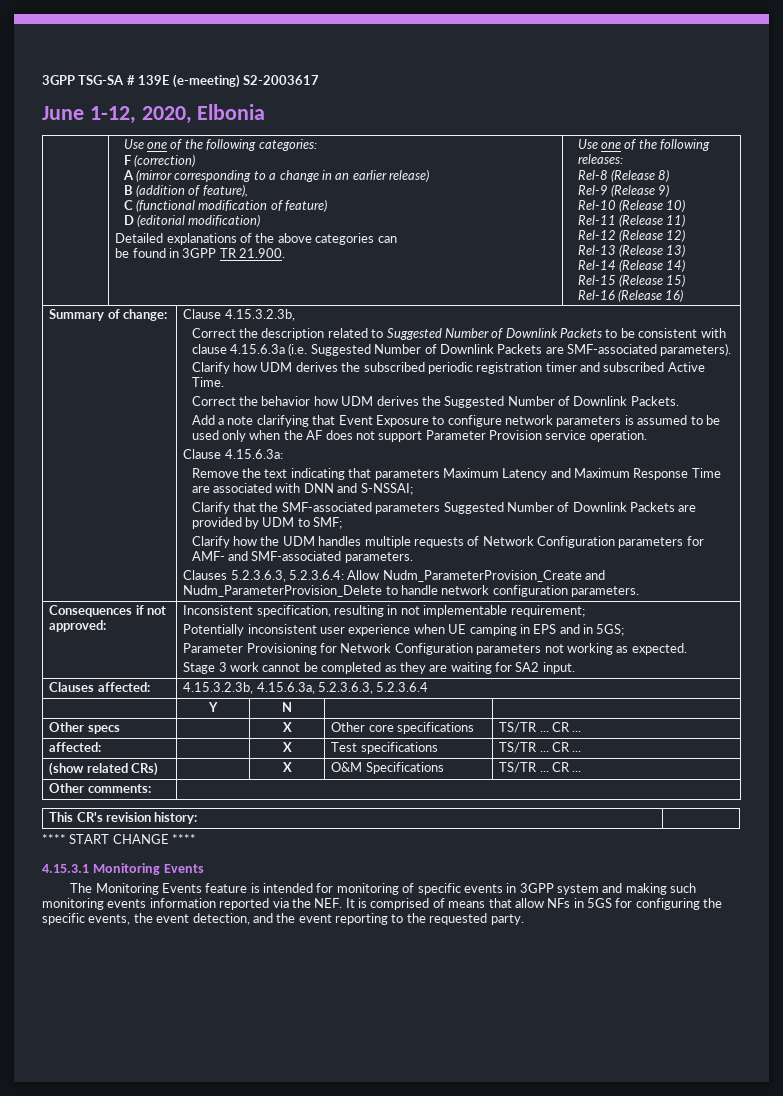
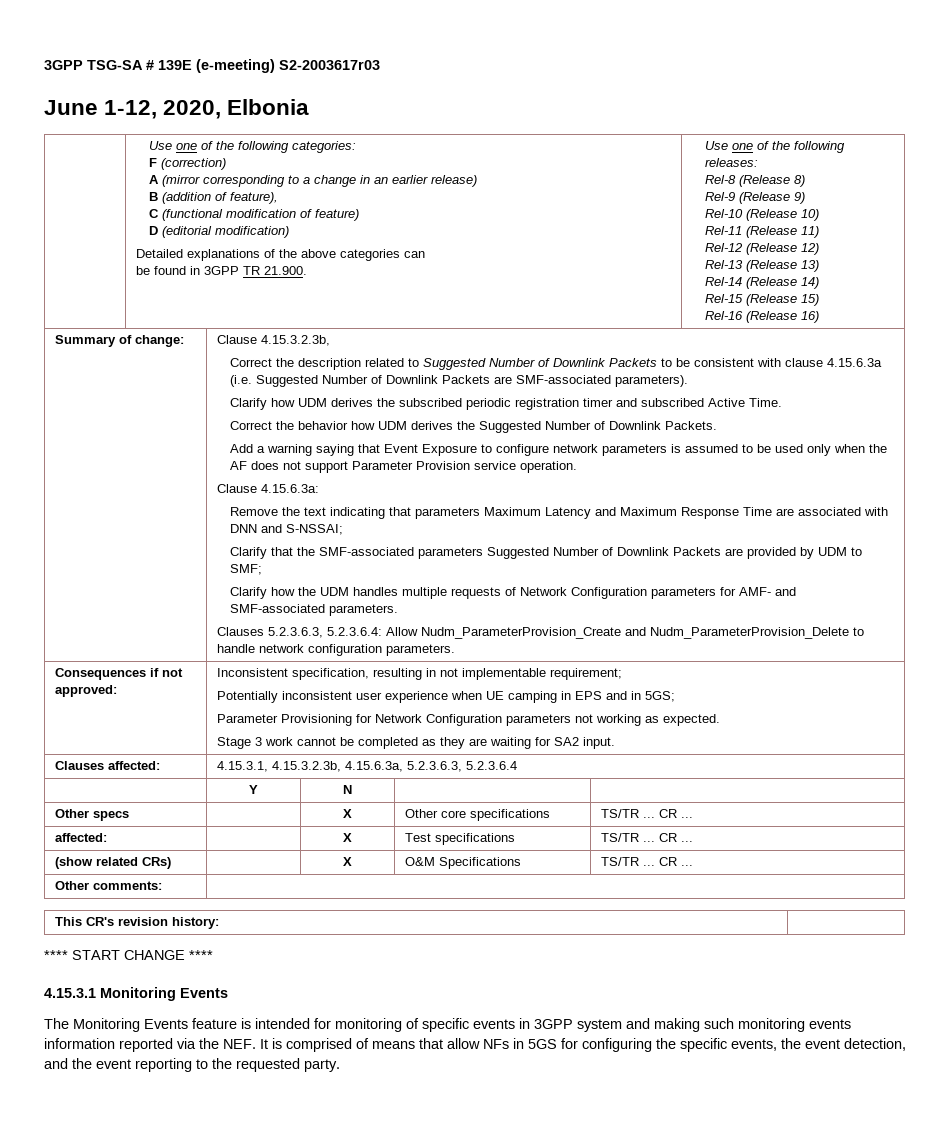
- 3GPP TSG-SA # 139E (e-meeting) S2-2003617
+ 3GPP TSG-SA # 139E (e-meeting) S2-2003617r03
- Add a note clarifying that Event Exposure to configure network parameters is assumed to be used only when the AF does not support Parameter Provision service operation.
+ Add a warning saying that Event Exposure to configure network parameters is assumed to be used only when the AF does not support Parameter Provision service operation.
- Clauses affected: | 4.15.3.2.3b, 4.15.6.3a, 5.2.3.6.3, 5.2.3.6.4
+ Clauses affected: | 4.15.3.1, 4.15.3.2.3b, 4.15.6.3a, 5.2.3.6.3, 5.2.3.6.4

